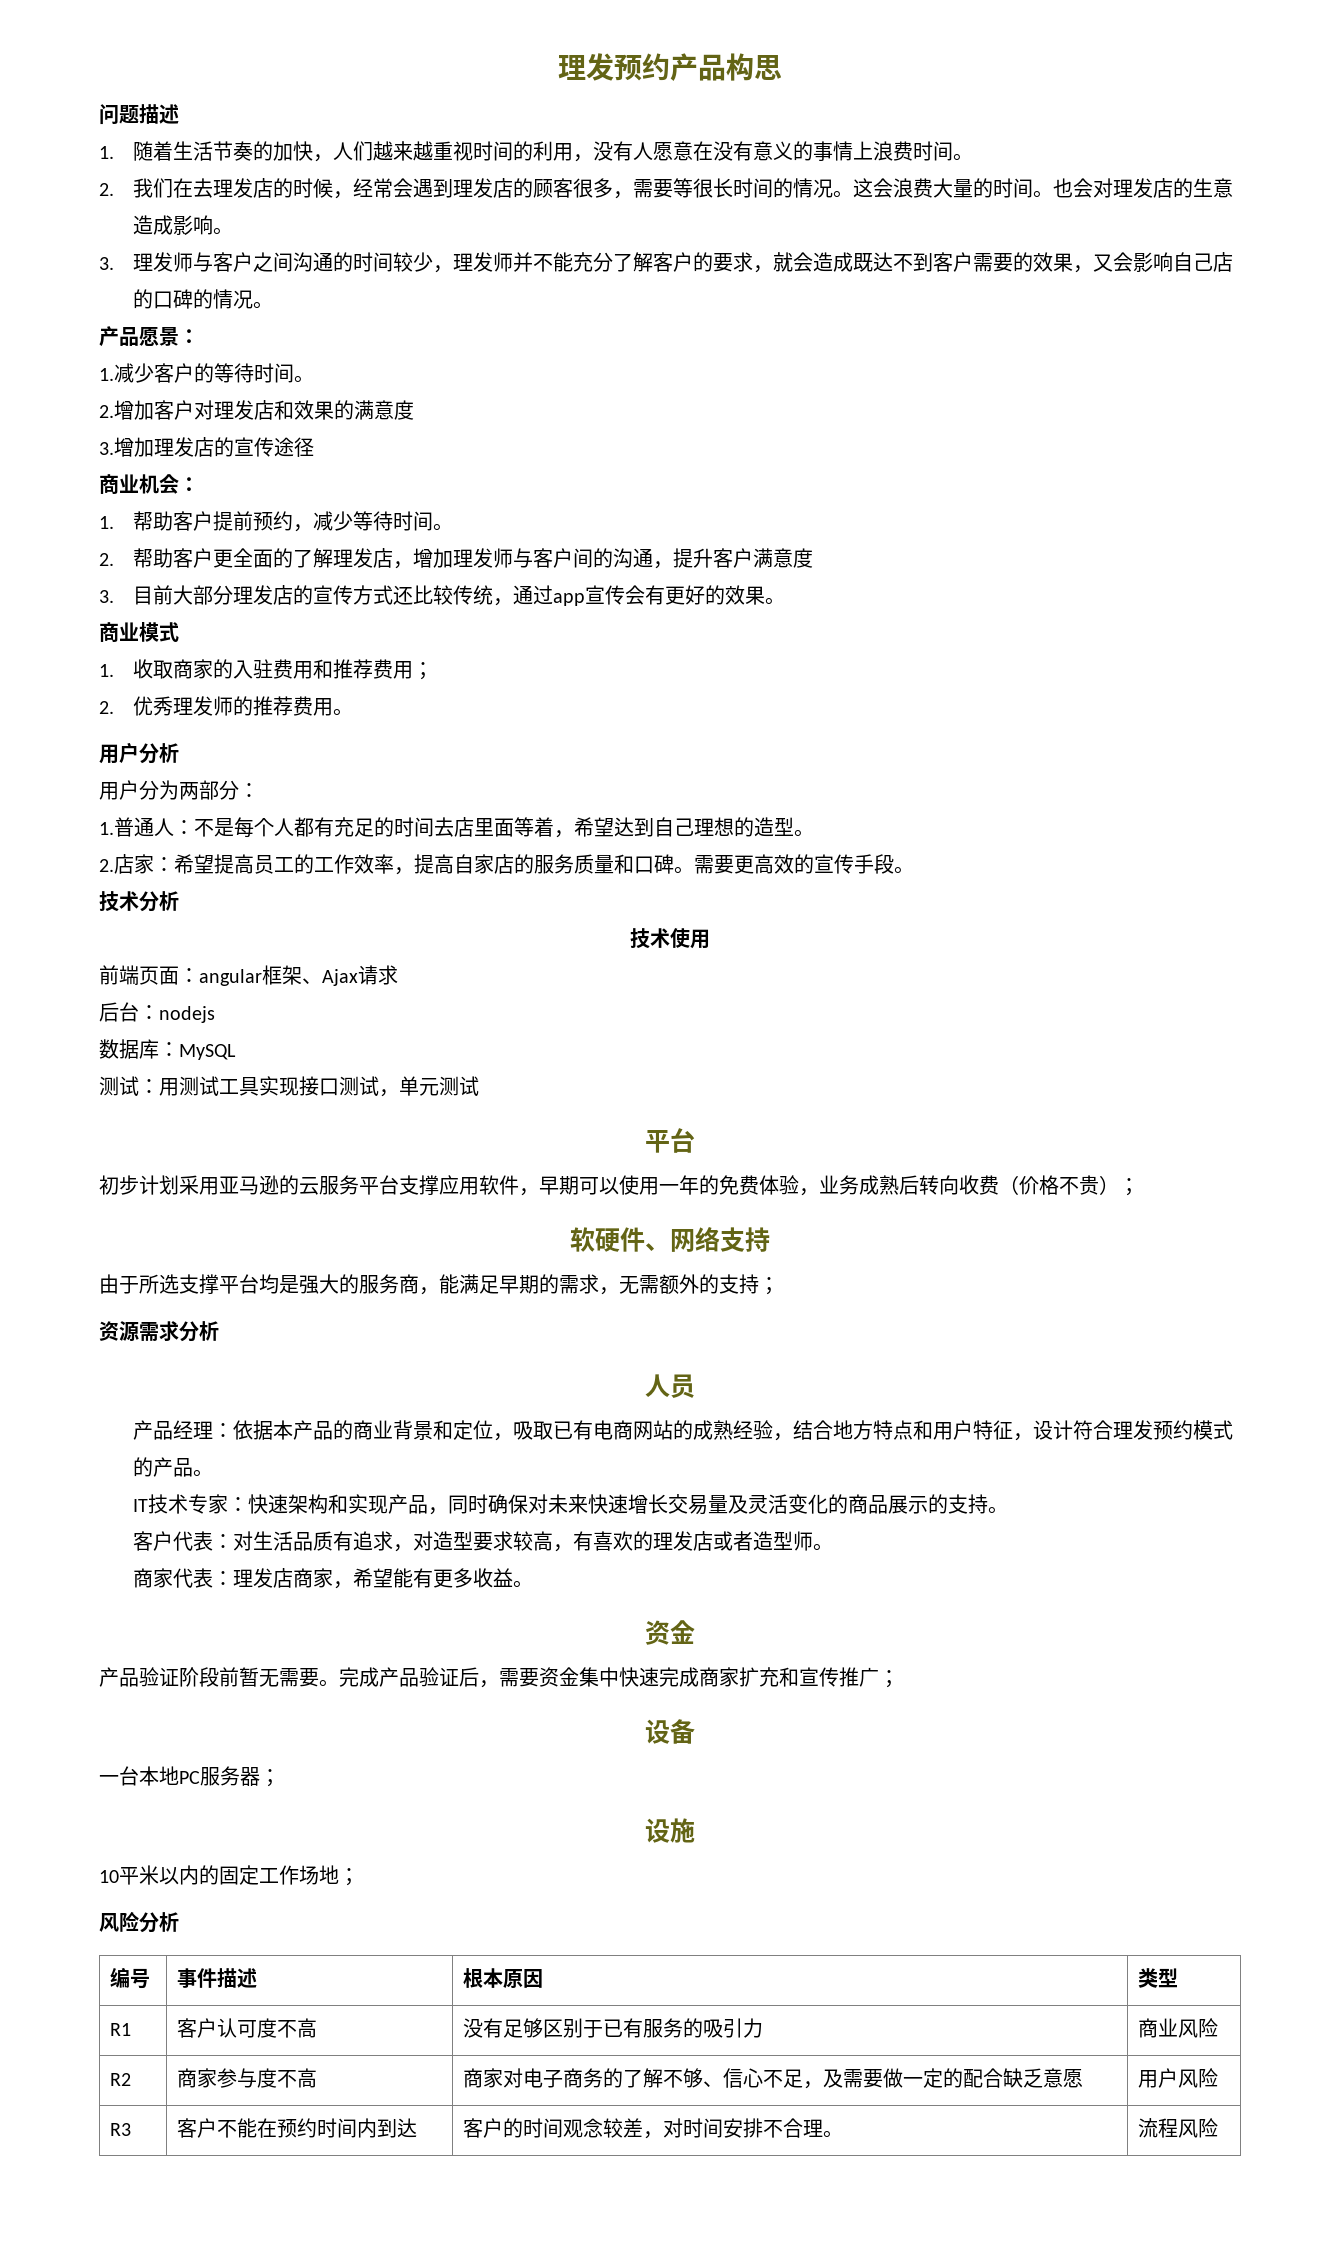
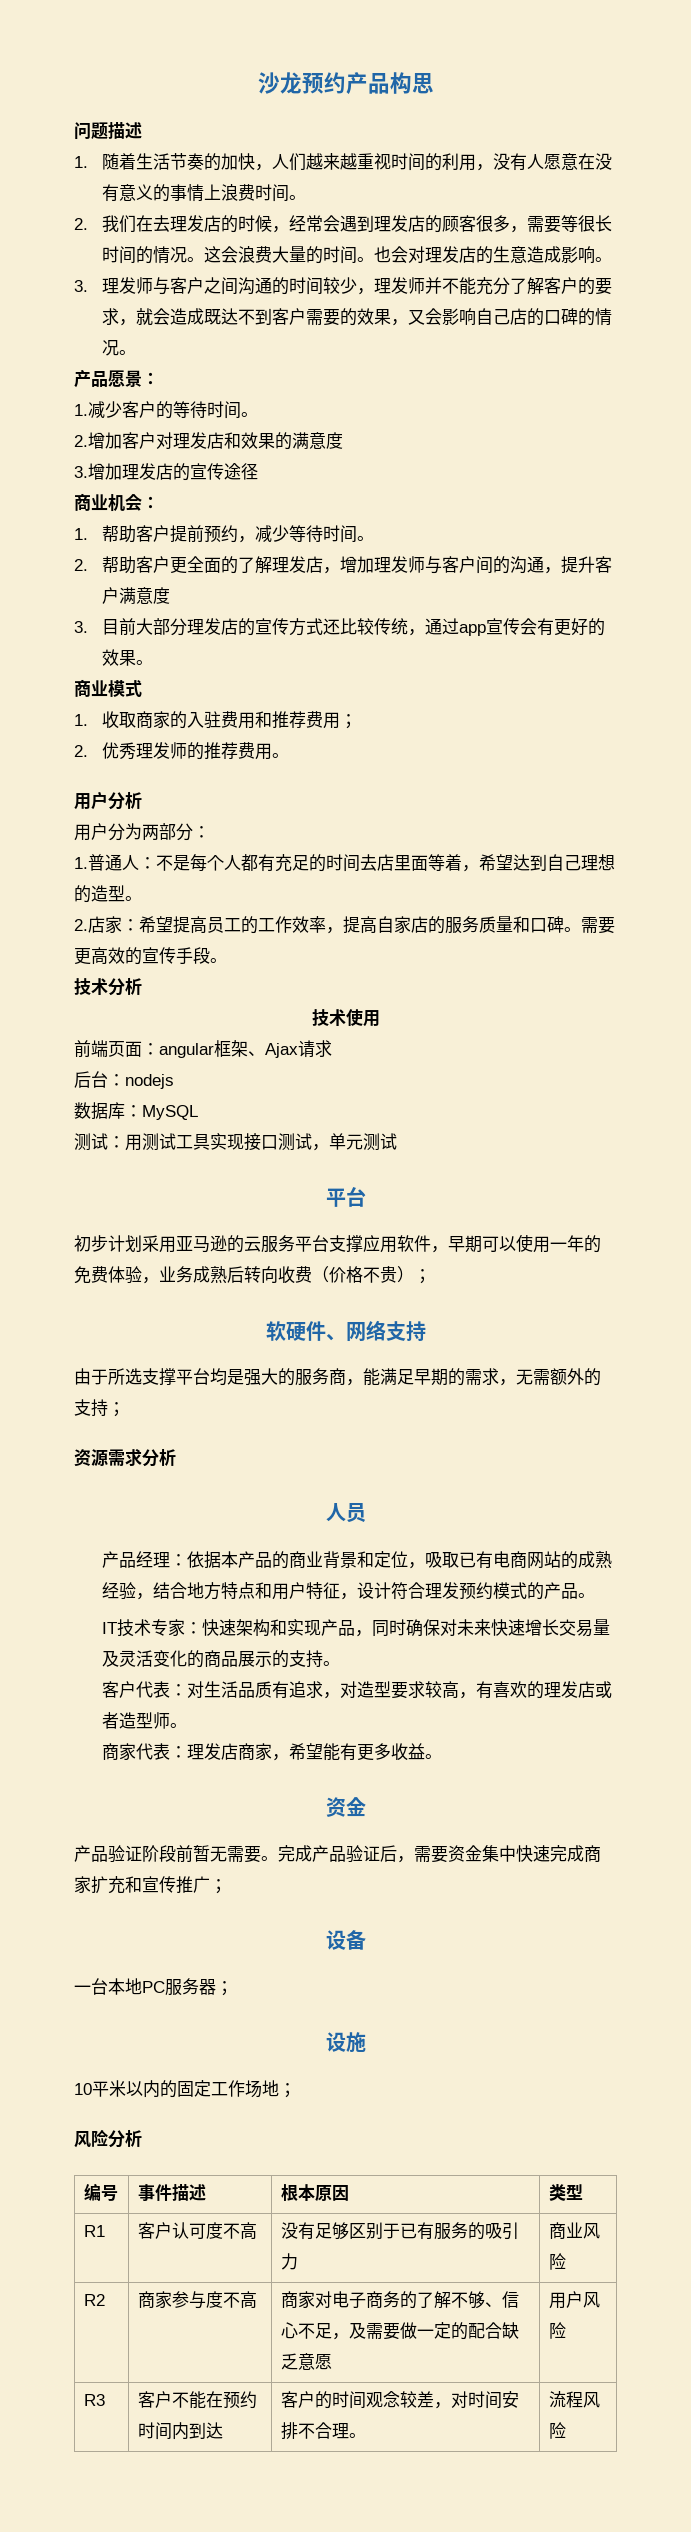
- 理发预约产品构思
+ 沙龙预约产品构思

